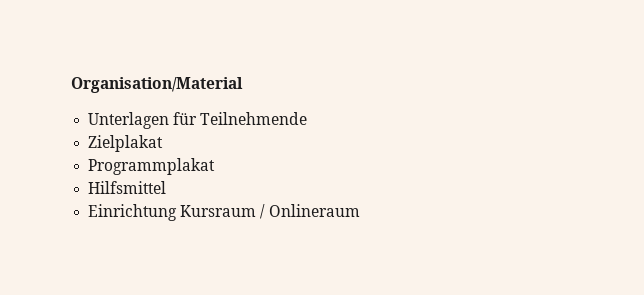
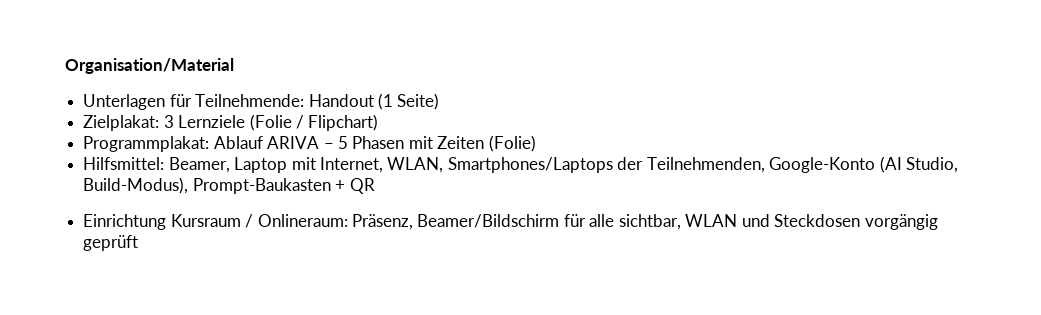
- Unterlagen für Teilnehmende
- Zielplakat
- Programmplakat
- Hilfsmittel
- Einrichtung Kursraum / Onlineraum
+ Unterlagen für Teilnehmende: Handout (1 Seite)
+ Zielplakat: 3 Lernziele (Folie / Flipchart)
+ Programmplakat: Ablauf ARIVA – 5 Phasen mit Zeiten (Folie)
+ Hilfsmittel: Beamer, Laptop mit Internet, WLAN, Smartphones/Laptops der Teilnehmenden, Google-Konto (AI Studio, Build-Modus), Prompt-Baukasten + QR
+ Einrichtung Kursraum / Onlineraum: Präsenz, Beamer/Bildschirm für alle sichtbar, WLAN und Steckdosen vorgängig geprüft

